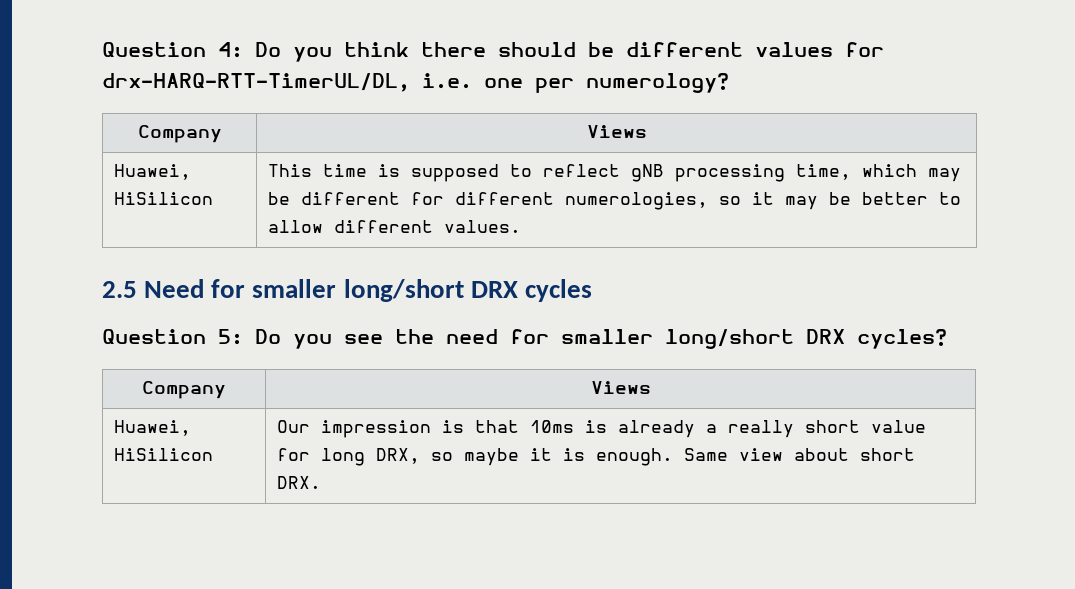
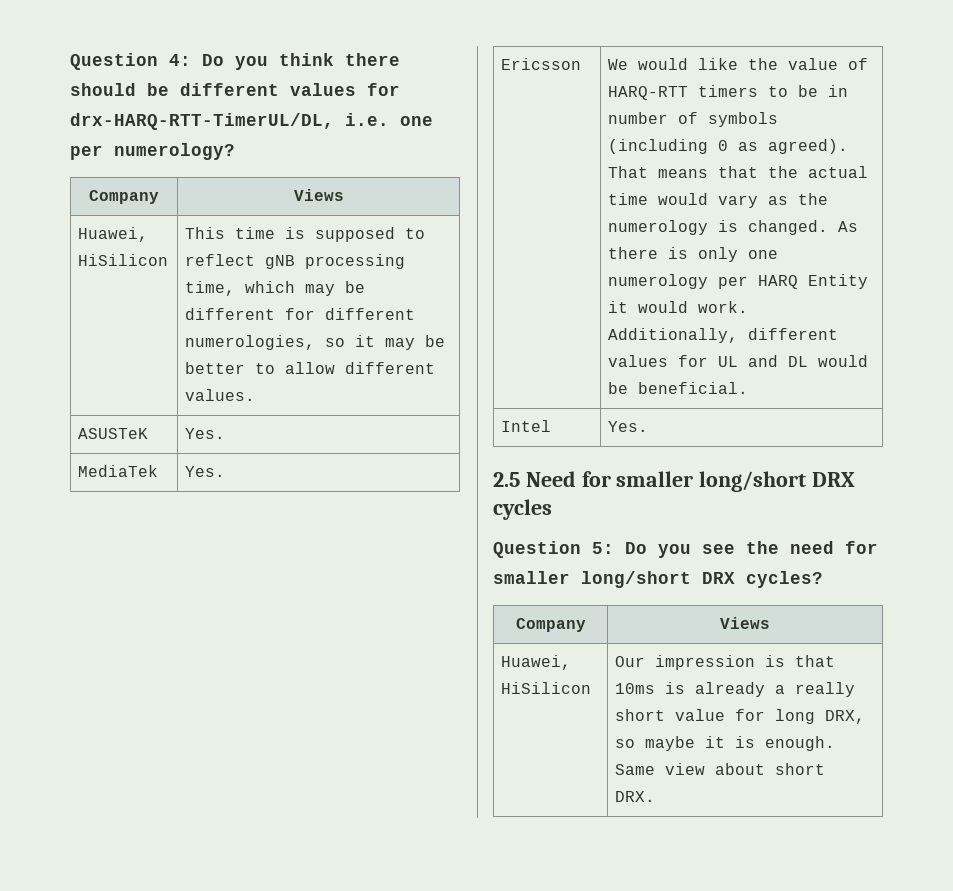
+ ASUSTeK | Yes.
+ MediaTek | Yes.
+ Ericsson | We would like the value of HARQ-RTT timers to be in number of symbols (including 0 as agreed). That means that the actual time would vary as the numerology is changed. As there is only one numerology per HARQ Entity it would work. Additionally, different values for UL and DL would be beneficial.
+ Intel | Yes.

